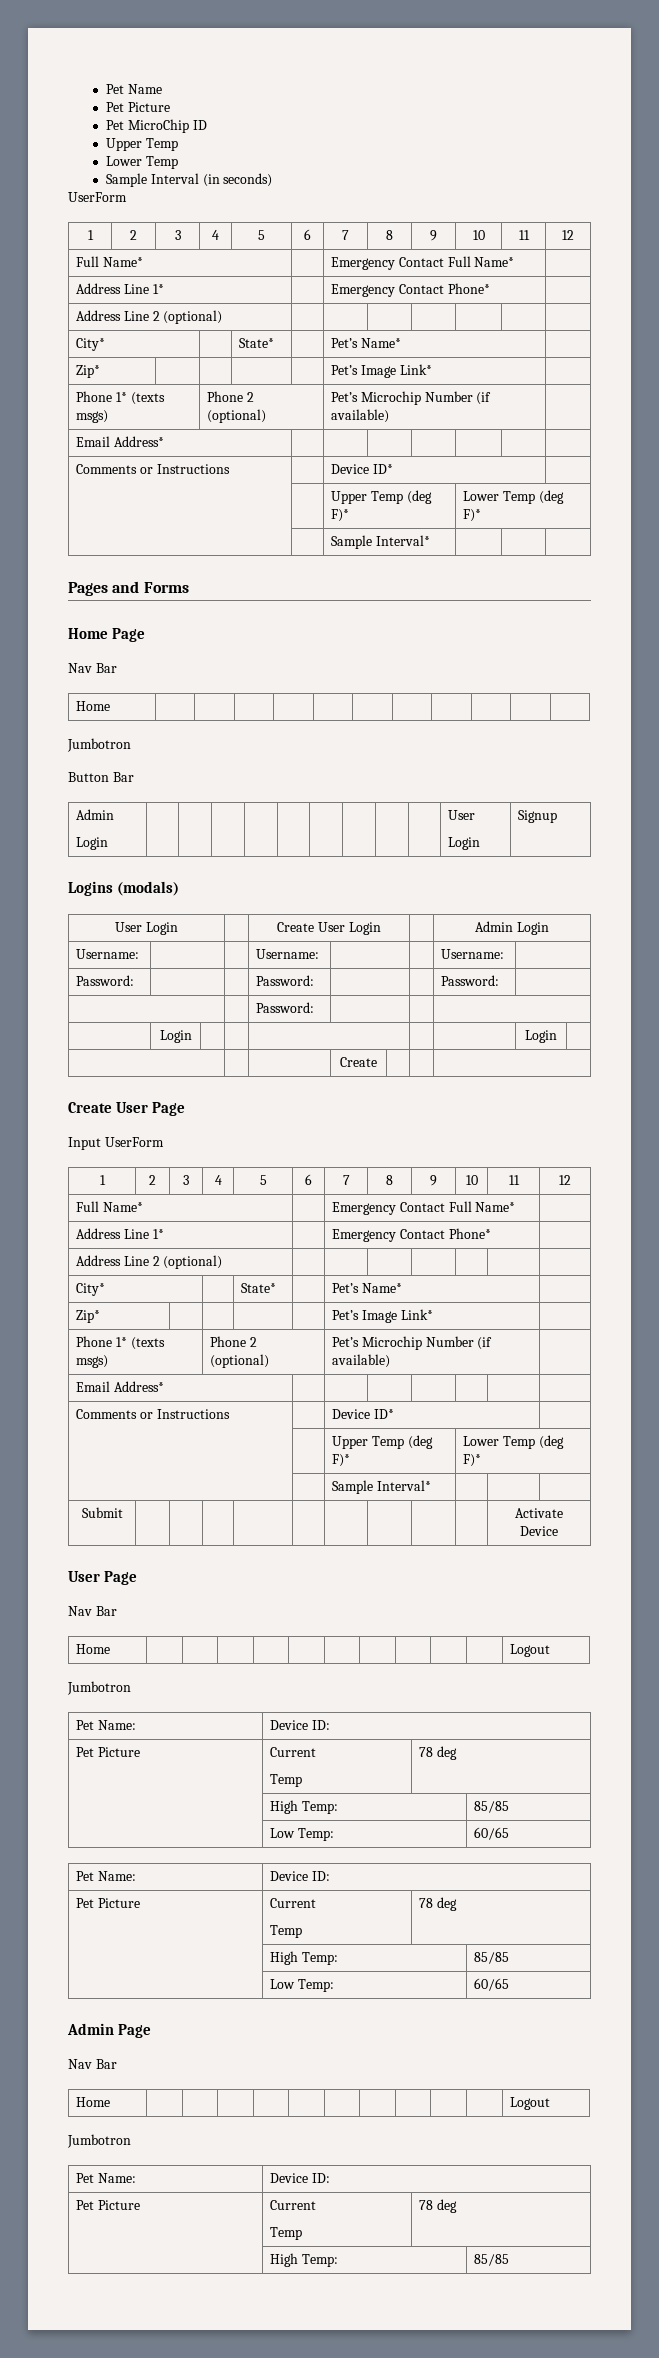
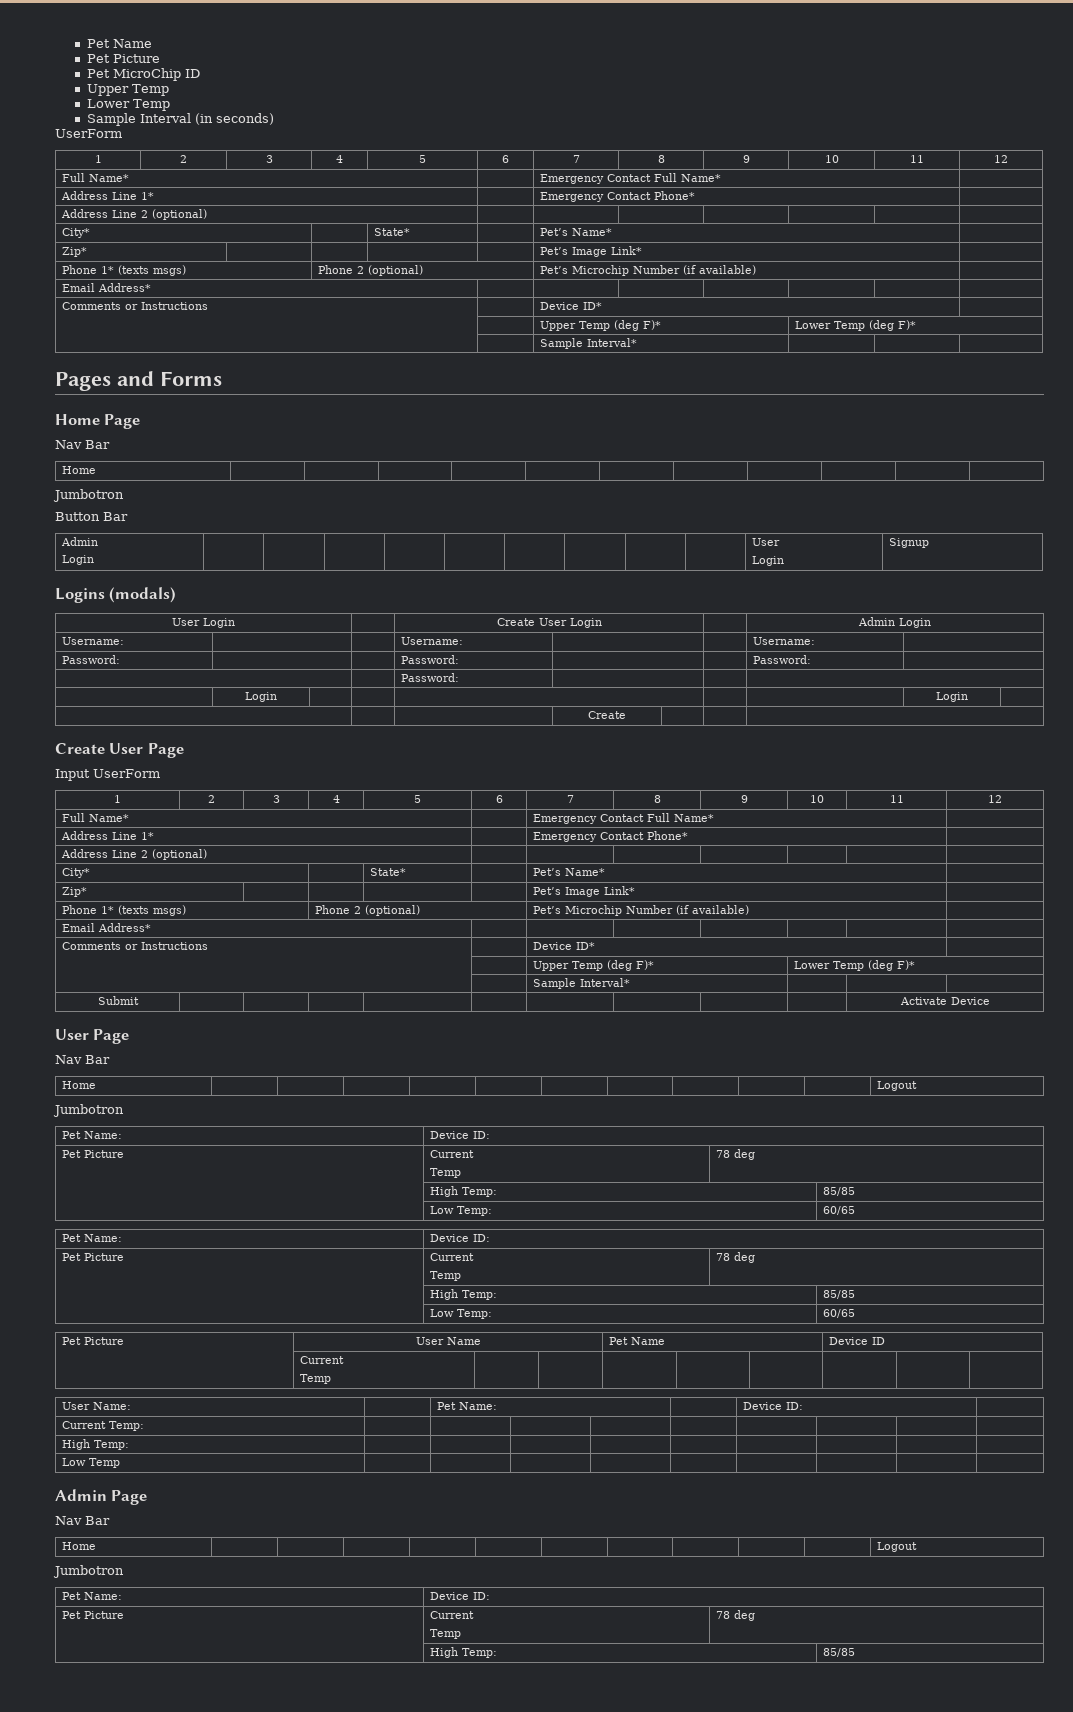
+ Pet Picture | User Name | Pet Name | Device ID
+ | Current
+ Temp | | | | | | | |
+ User Name: | | Pet Name: | | Device ID: |
+ Current Temp: | | | | | | | | |
+ High Temp: | | | | | | | | |
+ Low Temp | | | | | | | | |

